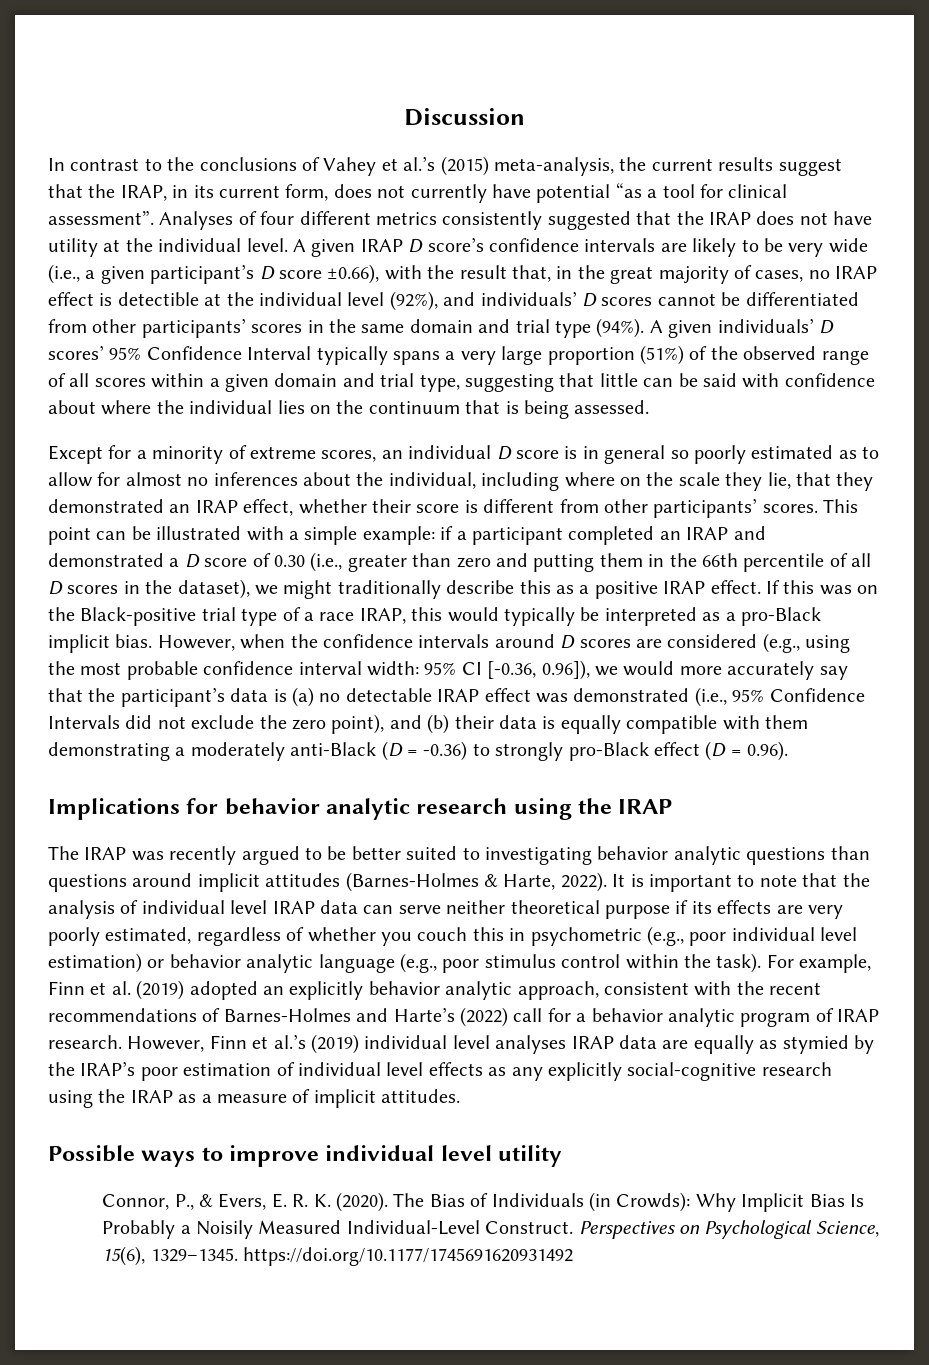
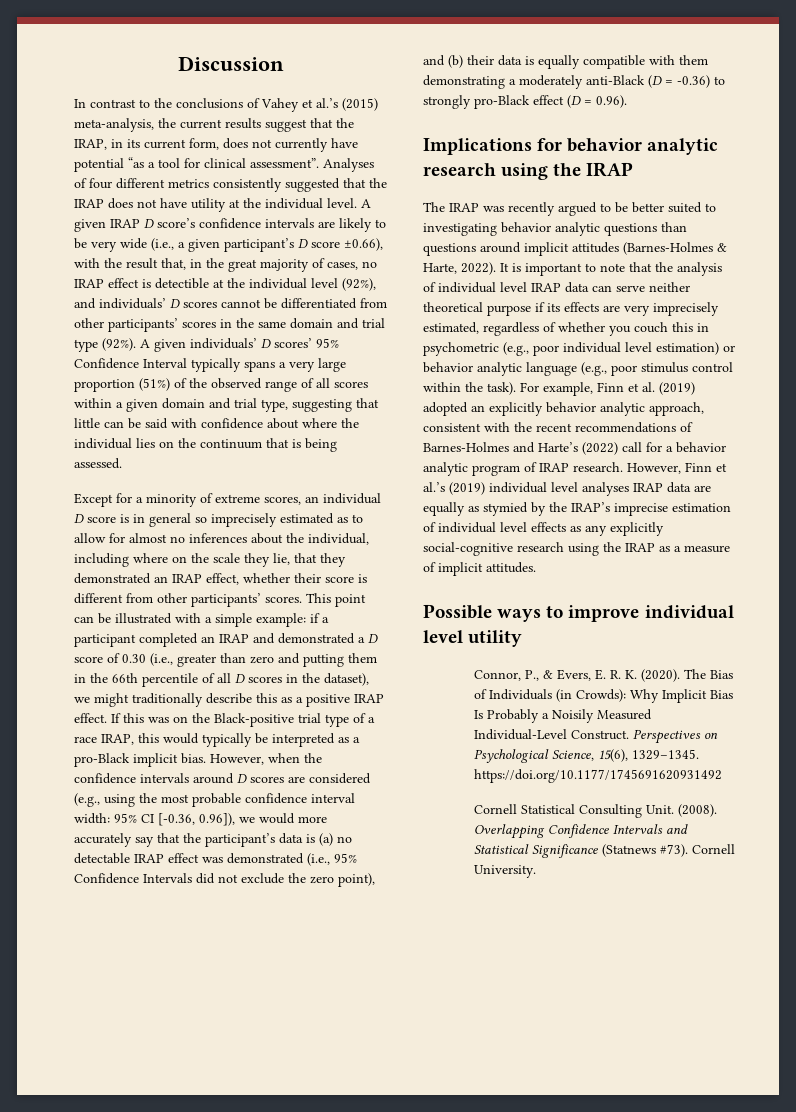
- A given IRAP D score’s confidence intervals are likely to be very wide (i.e., a given participant’s D score ±0.66), with the result that, in the great majority of cases, no IRAP effect is detectible at the individual level (92%), and individuals’ D scores cannot be differentiated from other participants’ scores in the same domain and trial type (94%).
+ A given IRAP D score’s confidence intervals are likely to be very wide (i.e., a given participant’s D score ±0.66), with the result that, in the great majority of cases, no IRAP effect is detectible at the individual level (92%), and individuals’ D scores cannot be differentiated from other participants’ scores in the same domain and trial type (92%).
- Except for a minority of extreme scores, an individual D score is in general so poorly estimated as to allow for almost no inferences about the individual, including where on the scale they lie, that they demonstrated an IRAP effect, whether their score is different from other participants’ scores.
+ Except for a minority of extreme scores, an individual D score is in general so imprecisely estimated as to allow for almost no inferences about the individual, including where on the scale they lie, that they demonstrated an IRAP effect, whether their score is different from other participants’ scores.
- It is important to note that the analysis of individual level IRAP data can serve neither theoretical purpose if its effects are very poorly estimated, regardless of whether you couch this in psychometric (e.g., poor individual level estimation) or behavior analytic language (e.g., poor stimulus control within the task).
+ It is important to note that the analysis of individual level IRAP data can serve neither theoretical purpose if its effects are very imprecisely estimated, regardless of whether you couch this in psychometric (e.g., poor individual level estimation) or behavior analytic language (e.g., poor stimulus control within the task).
- However, Finn et al.’s (2019) individual level analyses IRAP data are equally as stymied by the IRAP’s poor estimation of individual level effects as any explicitly social-cognitive research using the IRAP as a measure of implicit attitudes.
+ However, Finn et al.’s (2019) individual level analyses IRAP data are equally as stymied by the IRAP’s imprecise estimation of individual level effects as any explicitly social-cognitive research using the IRAP as a measure of implicit attitudes.
+ Cornell Statistical Consulting Unit. (2008). Overlapping Confidence Intervals and Statistical Significance (Statnews #73). Cornell University.

